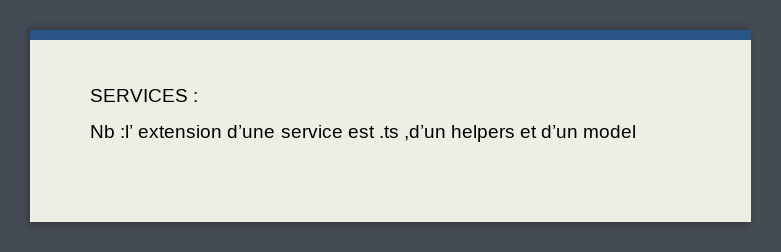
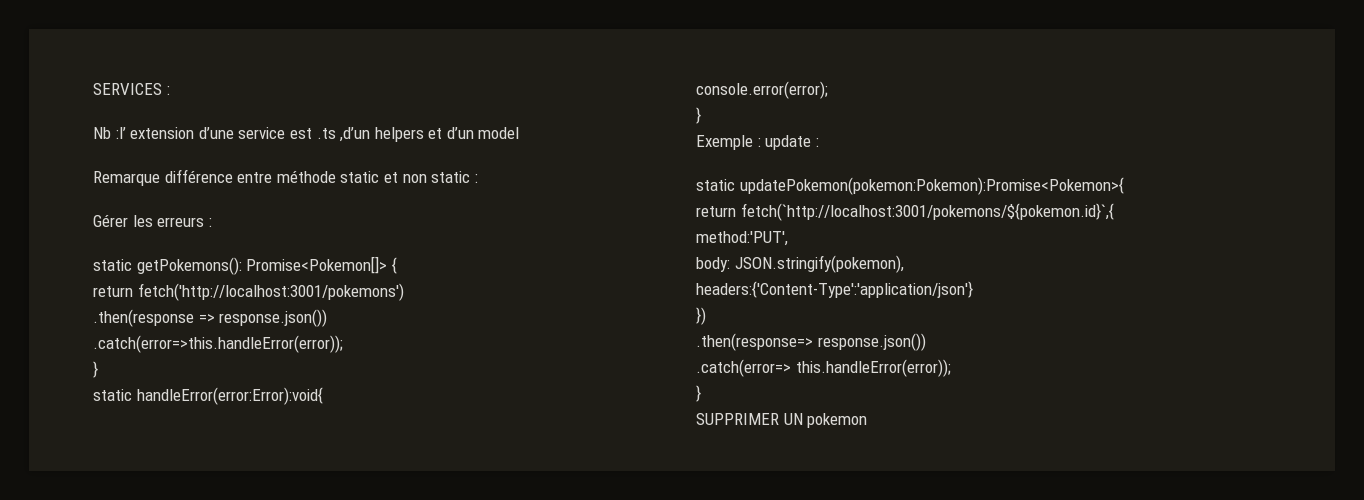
+ Remarque différence entre méthode static et non static :
+ Gérer les erreurs :
+ static getPokemons(): Promise<Pokemon[]> {
+ return fetch('http://localhost:3001/pokemons')
+ .then(response => response.json())
+ .catch(error=>this.handleError(error));
+ }
+ static handleError(error:Error):void{
+ console.error(error);
+ }
+ Exemple : update :
+ static updatePokemon(pokemon:Pokemon):Promise<Pokemon>{
+ return fetch(`http://localhost:3001/pokemons/${pokemon.id}`,{
+ method:'PUT',
+ body: JSON.stringify(pokemon),
+ headers:{'Content-Type':'application/json'}
+ })
+ .then(response=> response.json())
+ .catch(error=> this.handleError(error));
+ }
+ SUPPRIMER UN pokemon

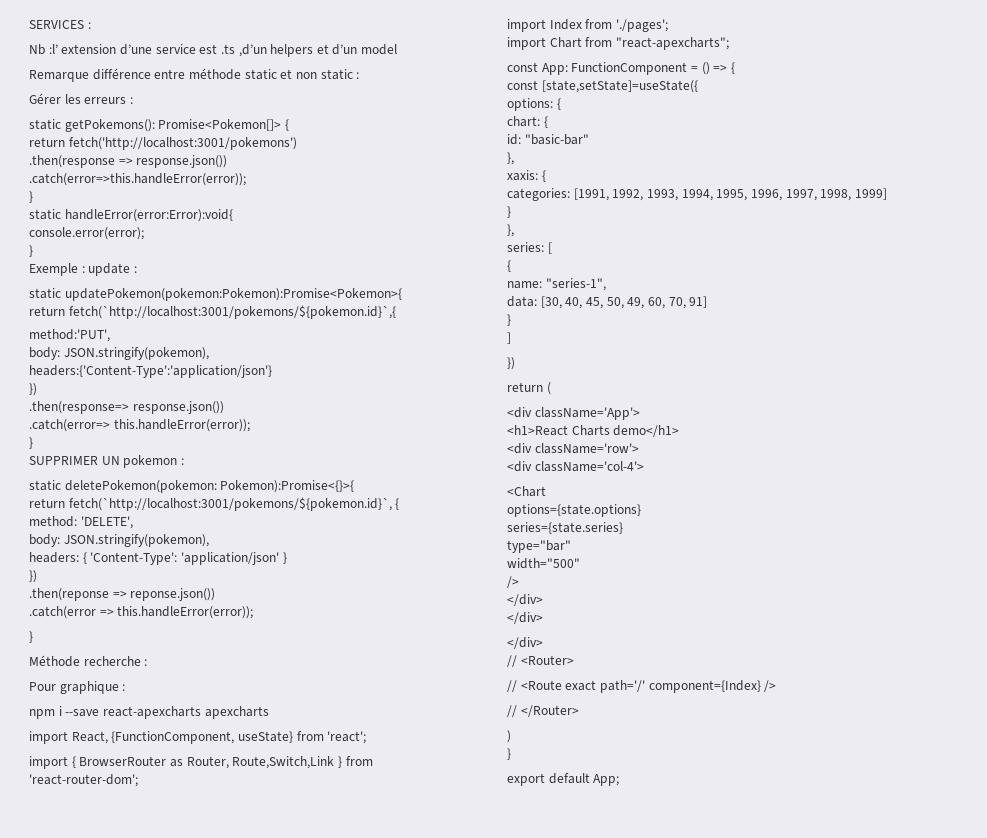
- SUPPRIMER UN pokemon
+ SUPPRIMER UN pokemon :
+ static deletePokemon(pokemon: Pokemon):Promise<{}>{
+ return fetch(`http://localhost:3001/pokemons/${pokemon.id}`, {
+ method: 'DELETE',
+ body: JSON.stringify(pokemon),
+ headers: { 'Content-Type': 'application/json' }
+ })
+ .then(reponse => reponse.json())
+ .catch(error => this.handleError(error));
+ }
+ Méthode recherche :
+ Pour graphique :
+ npm i --save react-apexcharts apexcharts
+ import React, {FunctionComponent, useState} from 'react';
+ import { BrowserRouter as Router, Route,Switch,Link } from 'react-router-dom';
+ import Index from './pages';
+ import Chart from "react-apexcharts";
+ const App: FunctionComponent = () => {
+ const [state,setState]=useState({
+ options: {
+ chart: {
+ id: "basic-bar"
+ },
+ xaxis: {
+ categories: [1991, 1992, 1993, 1994, 1995, 1996, 1997, 1998, 1999]
+ }
+ },
+ series: [
+ {
+ name: "series-1",
+ data: [30, 40, 45, 50, 49, 60, 70, 91]
+ }
+ ]
+ })
+ return (
+ <div className='App'>
+ <h1>React Charts demo</h1>
+ <div className='row'>
+ <div className='col-4'>
+ <Chart
+ options={state.options}
+ series={state.series}
+ type="bar"
+ width="500"
+ />
+ </div>
+ </div>
+ </div>
+ // <Router>
+ // <Route exact path='/' component={Index} />
+ // </Router>
+ )
+ }
+ export default App;

